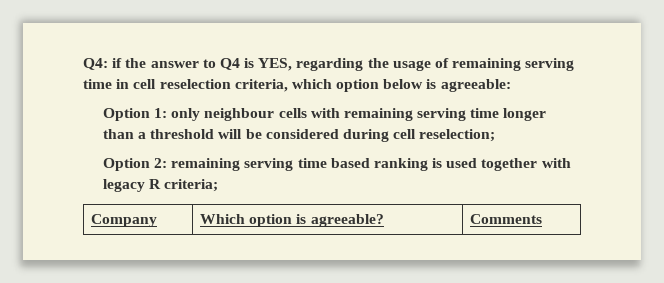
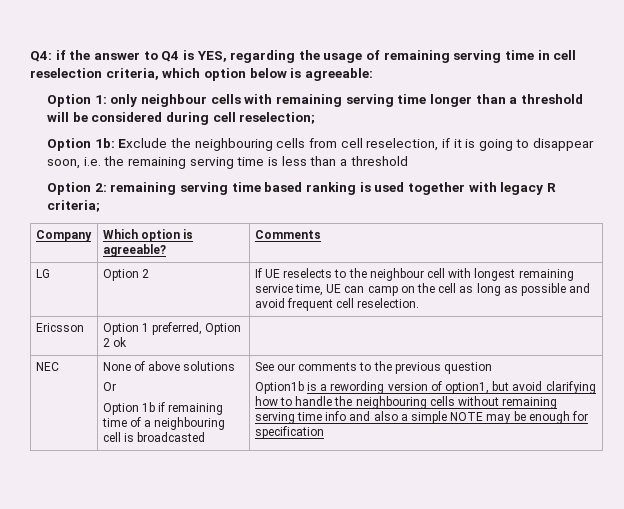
+ Option 1b: Exclude the neighbouring cells from cell reselection, if it is going to disappear soon, i.e. the remaining serving time is less than a threshold
+ LG | Option 2 | If UE reselects to the neighbour cell with longest remaining service time, UE can camp on the cell as long as possible and avoid frequent cell reselection.
+ Ericsson | Option 1 preferred, Option 2 ok |
+ NEC | None of above solutions
+ Or
+ Option 1b if remaining time of a neighbouring cell is broadcasted | See our comments to the previous question
+ Option1b is a rewording version of option1, but avoid clarifying how to handle the neighbouring cells without remaining serving time info and also a simple NOTE may be enough for specification

